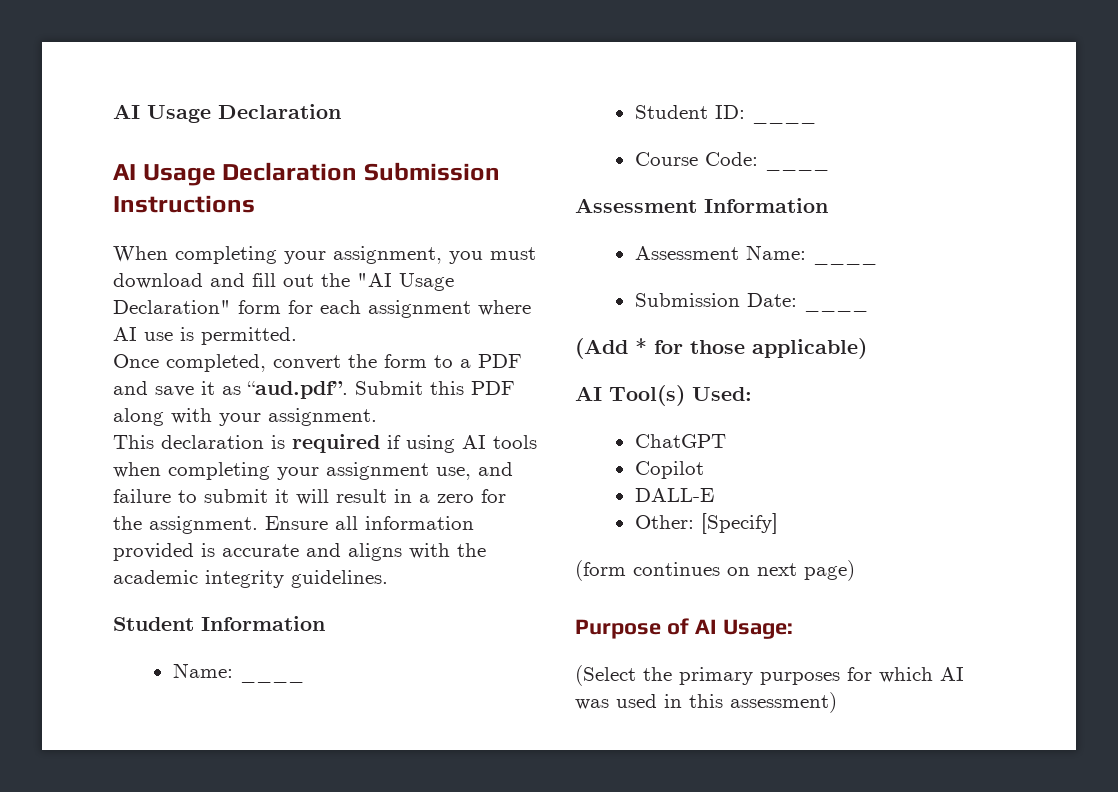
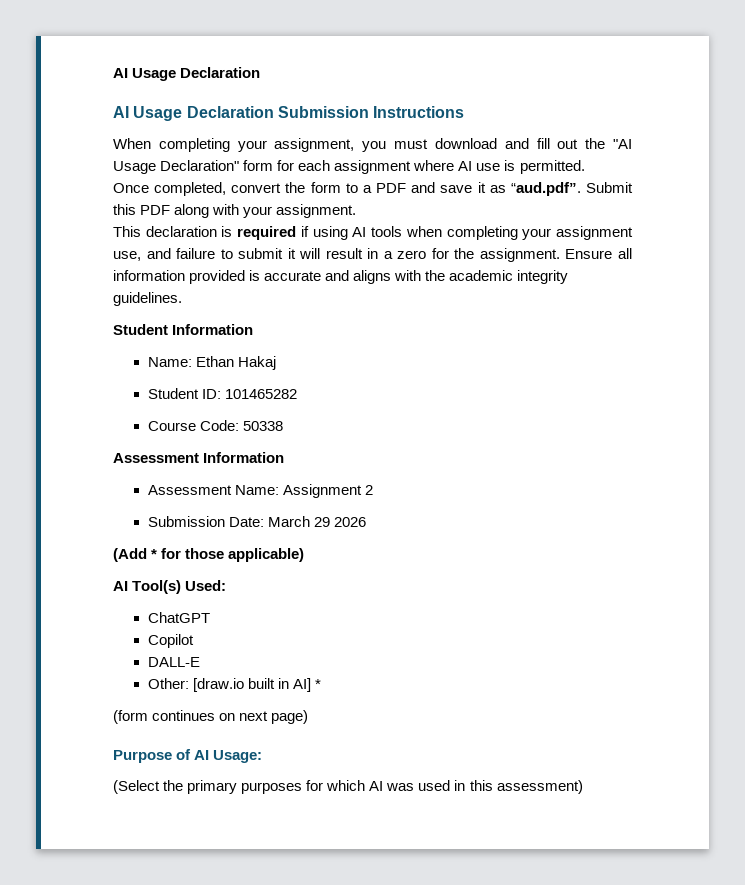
  Student Information
- Name: ____
+ Name: Ethan Hakaj
- Student ID: ____
+ Student ID: 101465282
- Course Code: ____
+ Course Code: 50338
- Assessment Name: ____
+ Assessment Name: Assignment 2
- Submission Date: ____
+ Submission Date: March 29 2026
- Other: [Specify]
+ Other: [draw.io built in AI] *

